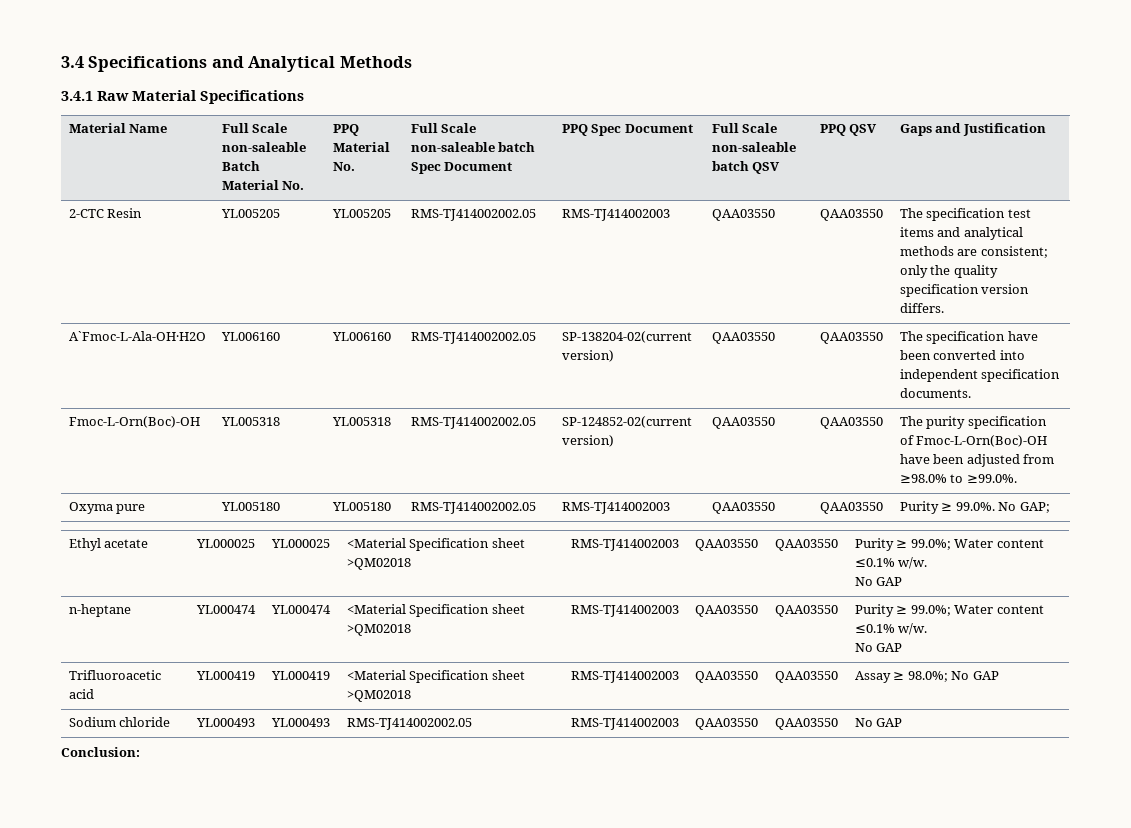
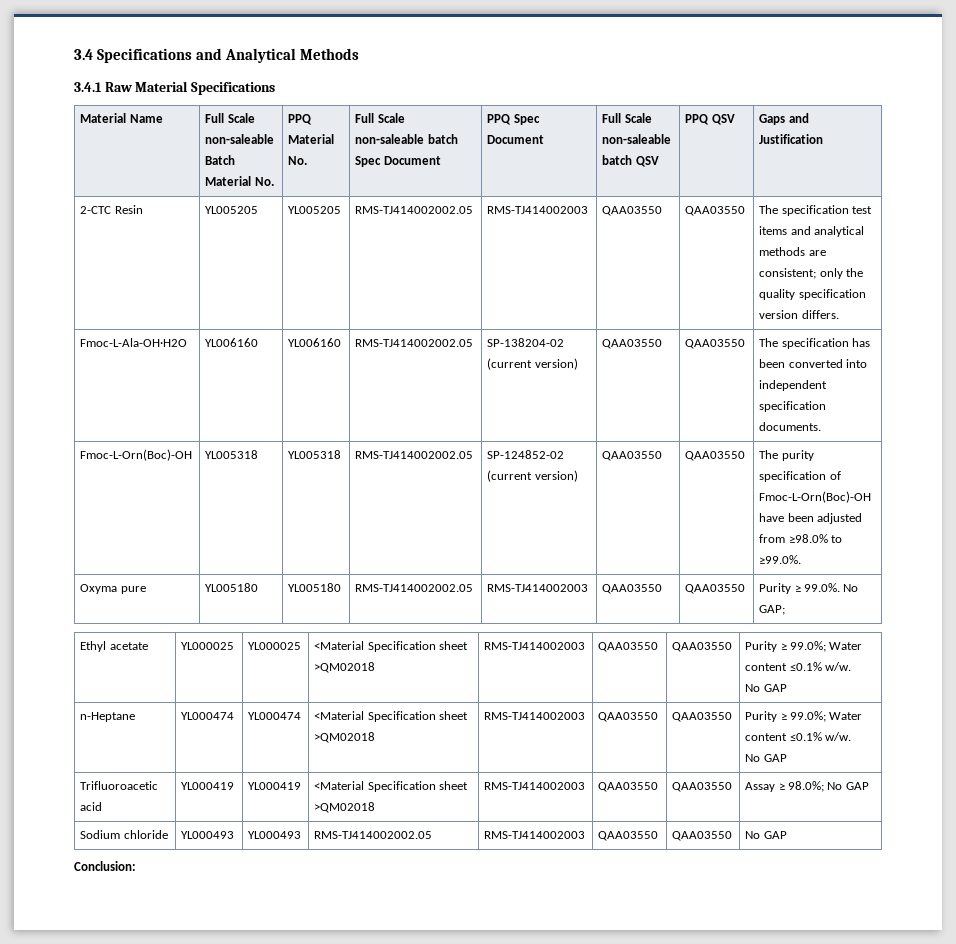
- A`Fmoc-L-Ala-OH·H2O | YL006160 | YL006160 | RMS-TJ414002002.05 | SP-138204-02(current version) | QAA03550 | QAA03550 | The specification have been converted into independent specification documents.
+ Fmoc-L-Ala-OH·H2O | YL006160 | YL006160 | RMS-TJ414002002.05 | SP-138204-02 (current version) | QAA03550 | QAA03550 | The specification has been converted into independent specification documents.
- Fmoc-L-Orn(Boc)-OH | YL005318 | YL005318 | RMS-TJ414002002.05 | SP-124852-02(current version) | QAA03550 | QAA03550 | The purity specification of Fmoc-L-Orn(Boc)-OH have been adjusted from ≥98.0% to ≥99.0%.
+ Fmoc-L-Orn(Boc)-OH | YL005318 | YL005318 | RMS-TJ414002002.05 | SP-124852-02 (current version) | QAA03550 | QAA03550 | The purity specification of Fmoc-L-Orn(Boc)-OH have been adjusted from ≥98.0% to ≥99.0%.
- n-heptane | YL000474 | YL000474 | <Material Specification sheet >QM02018 | RMS-TJ414002003 | QAA03550 | QAA03550 | Purity ≥ 99.0%; Water content ≤0.1% w/w.
+ n-Heptane | YL000474 | YL000474 | <Material Specification sheet >QM02018 | RMS-TJ414002003 | QAA03550 | QAA03550 | Purity ≥ 99.0%; Water content ≤0.1% w/w.

